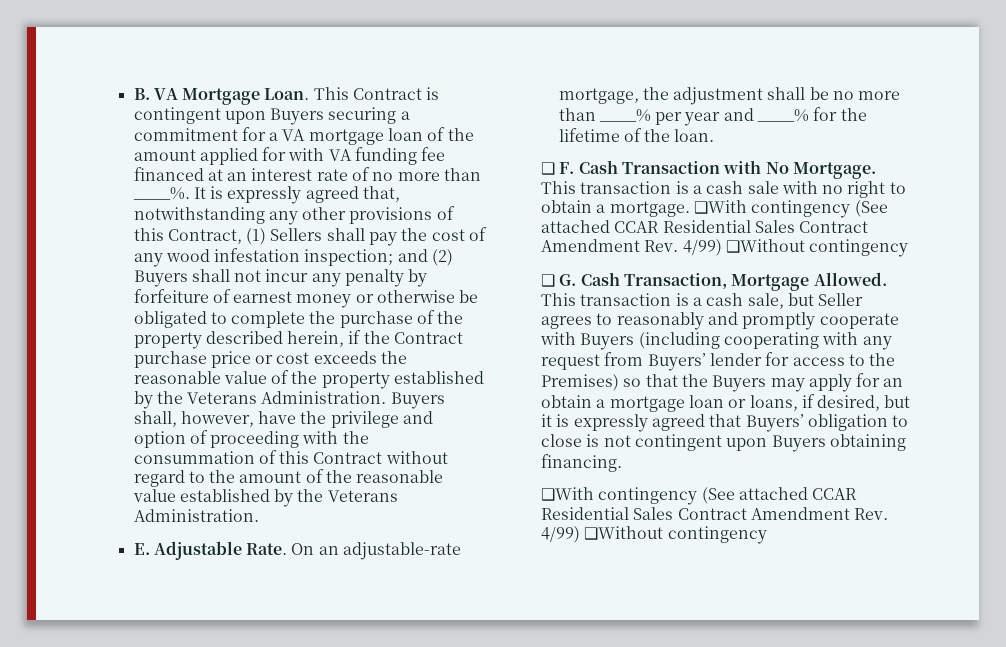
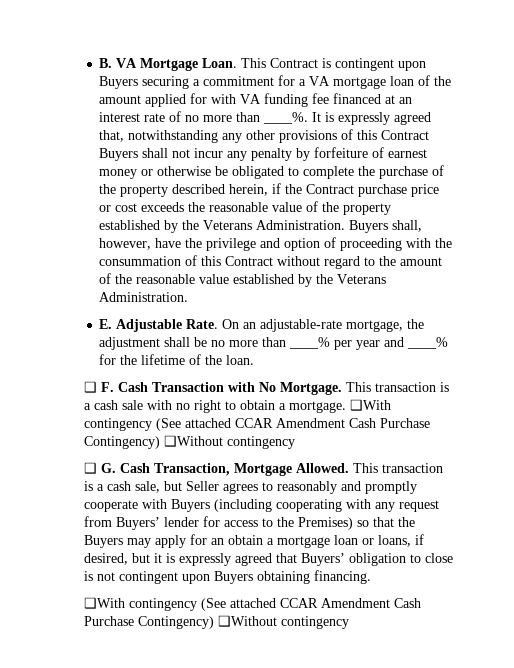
- It is expressly agreed that, notwithstanding any other provisions of this Contract, (1) Sellers shall pay the cost of any wood infestation inspection; and (2) Buyers shall not incur any penalty by forfeiture of earnest money or otherwise be obligated to complete the purchase of the property described herein, if the Contract purchase price or cost exceeds the reasonable value of the property established by the Veterans Administration.
+ It is expressly agreed that, notwithstanding any other provisions of this Contract Buyers shall not incur any penalty by forfeiture of earnest money or otherwise be obligated to complete the purchase of the property described herein, if the Contract purchase price or cost exceeds the reasonable value of the property established by the Veterans Administration.
- This transaction is a cash sale with no right to obtain a mortgage. ❑With contingency (See attached CCAR Residential Sales Contract Amendment Rev. 4/99) ❑Without contingency
+ This transaction is a cash sale with no right to obtain a mortgage. ❑With contingency (See attached CCAR Amendment Cash Purchase Contingency) ❑Without contingency
  This transaction is a cash sale, but Seller agrees to reasonably and promptly cooperate with Buyers (including cooperating with any request from Buyers’ lender for access to the Premises) so that the Buyers may apply for an obtain a mortgage loan or loans, if desired, but it is expressly agreed that Buyers’ obligation to close is not contingent upon Buyers obtaining financing.
- ❑With contingency (See attached CCAR Residential Sales Contract Amendment Rev. 4/99) ❑Without contingency
+ ❑With contingency (See attached CCAR Amendment Cash Purchase Contingency) ❑Without contingency

